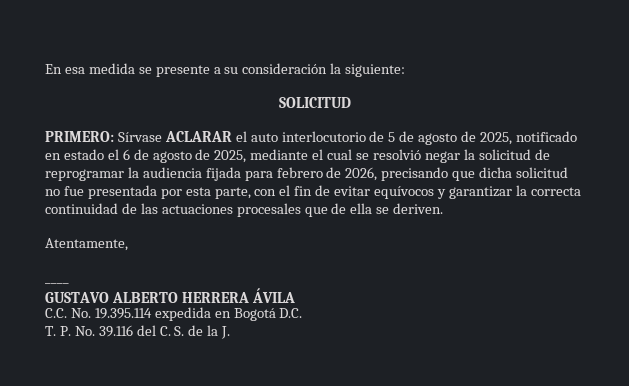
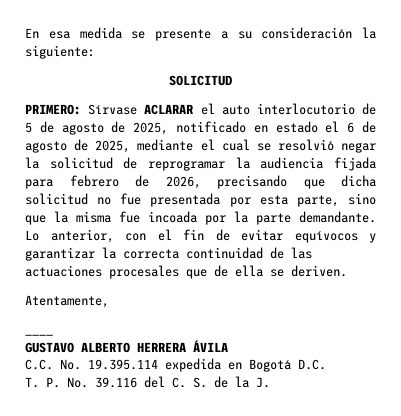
- Sírvase ACLARAR el auto interlocutorio de 5 de agosto de 2025, notificado en estado el 6 de agosto de 2025, mediante el cual se resolvió negar la solicitud de reprogramar la audiencia fijada para febrero de 2026, precisando que dicha solicitud no fue presentada por esta parte, con el fin de evitar equívocos y garantizar la correcta continuidad de las actuaciones procesales que de ella se deriven.
+ Sírvase ACLARAR el auto interlocutorio de 5 de agosto de 2025, notificado en estado el 6 de agosto de 2025, mediante el cual se resolvió negar la solicitud de reprogramar la audiencia fijada para febrero de 2026, precisando que dicha solicitud no fue presentada por esta parte, sino que la misma fue incoada por la parte demandante. Lo anterior, con el fin de evitar equívocos y garantizar la correcta continuidad de las actuaciones procesales que de ella se deriven.

